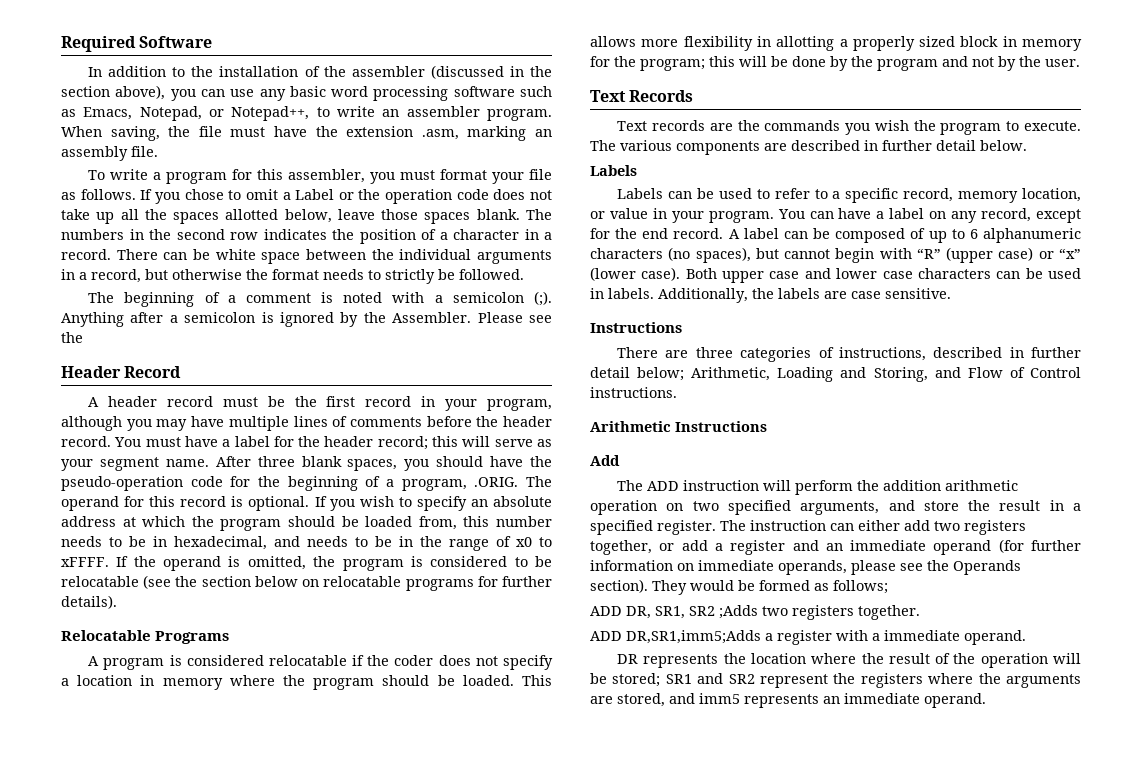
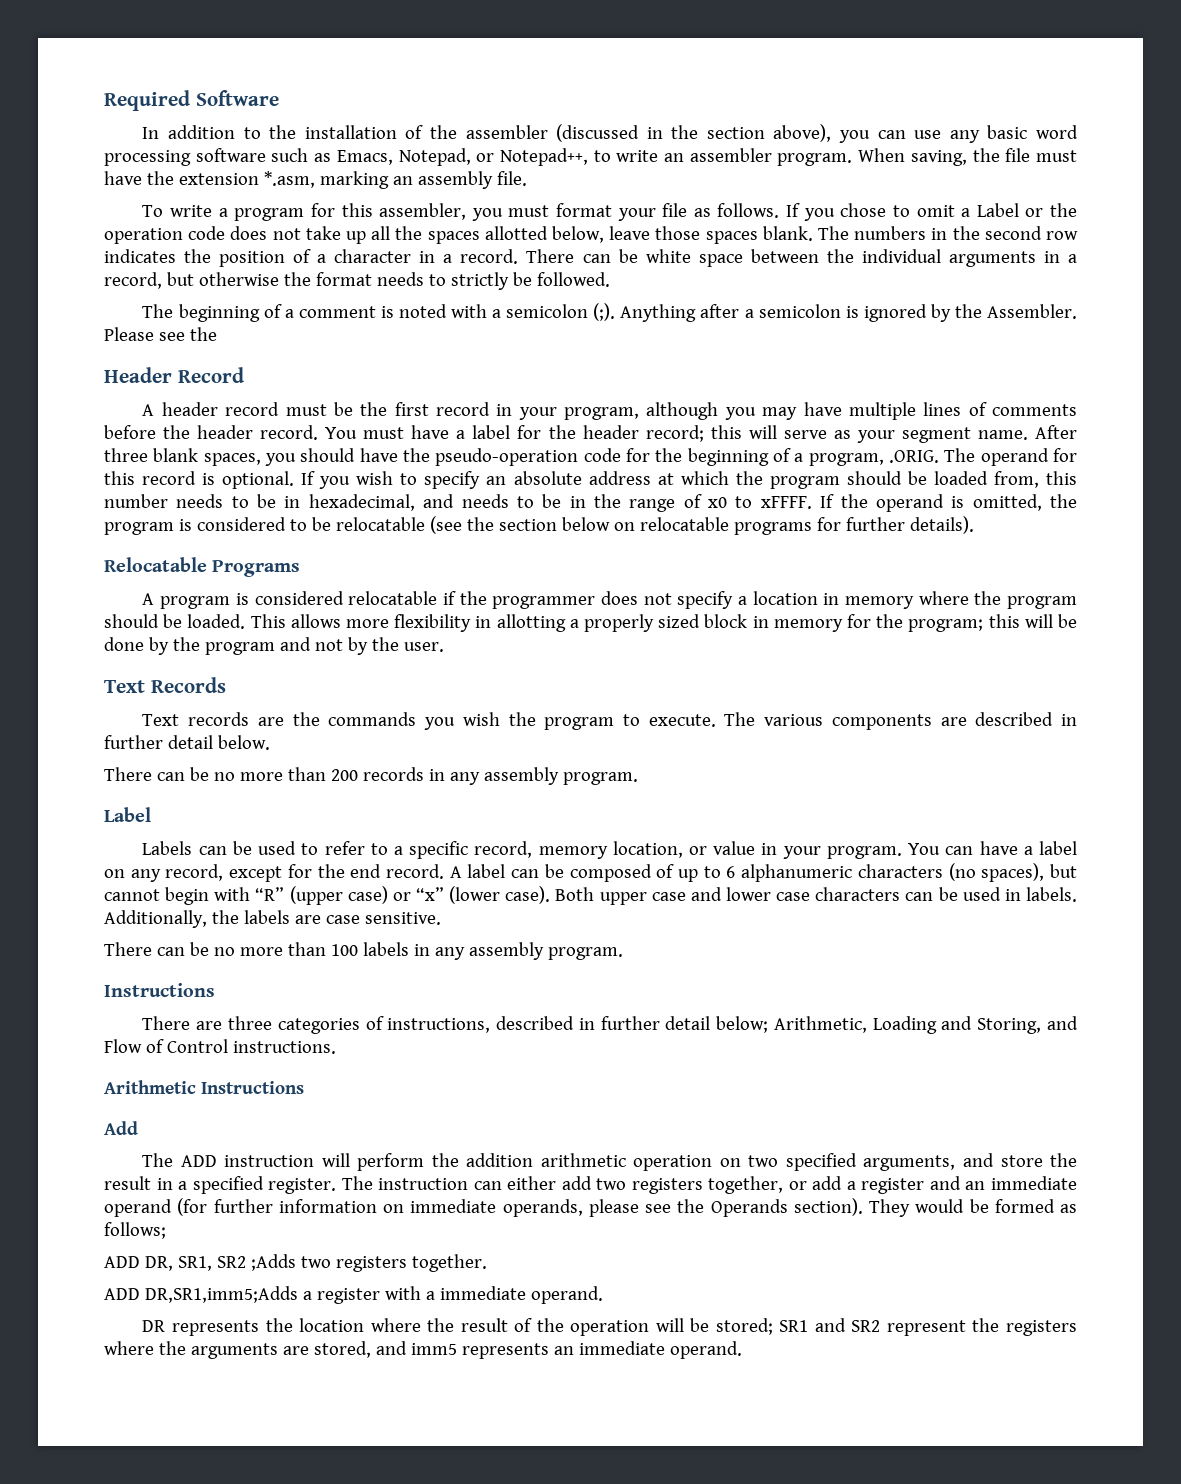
- When saving, the file must have the extension .asm, marking an assembly file.
+ When saving, the file must have the extension *.asm, marking an assembly file.
- A program is considered relocatable if the coder does not specify a location in memory where the program should be loaded.
+ A program is considered relocatable if the programmer does not specify a location in memory where the program should be loaded.
  The various components are described in further detail below.
- Labels
+ There can be no more than 200 records in any assembly program.
+ Label
+ There can be no more than 100 labels in any assembly program.

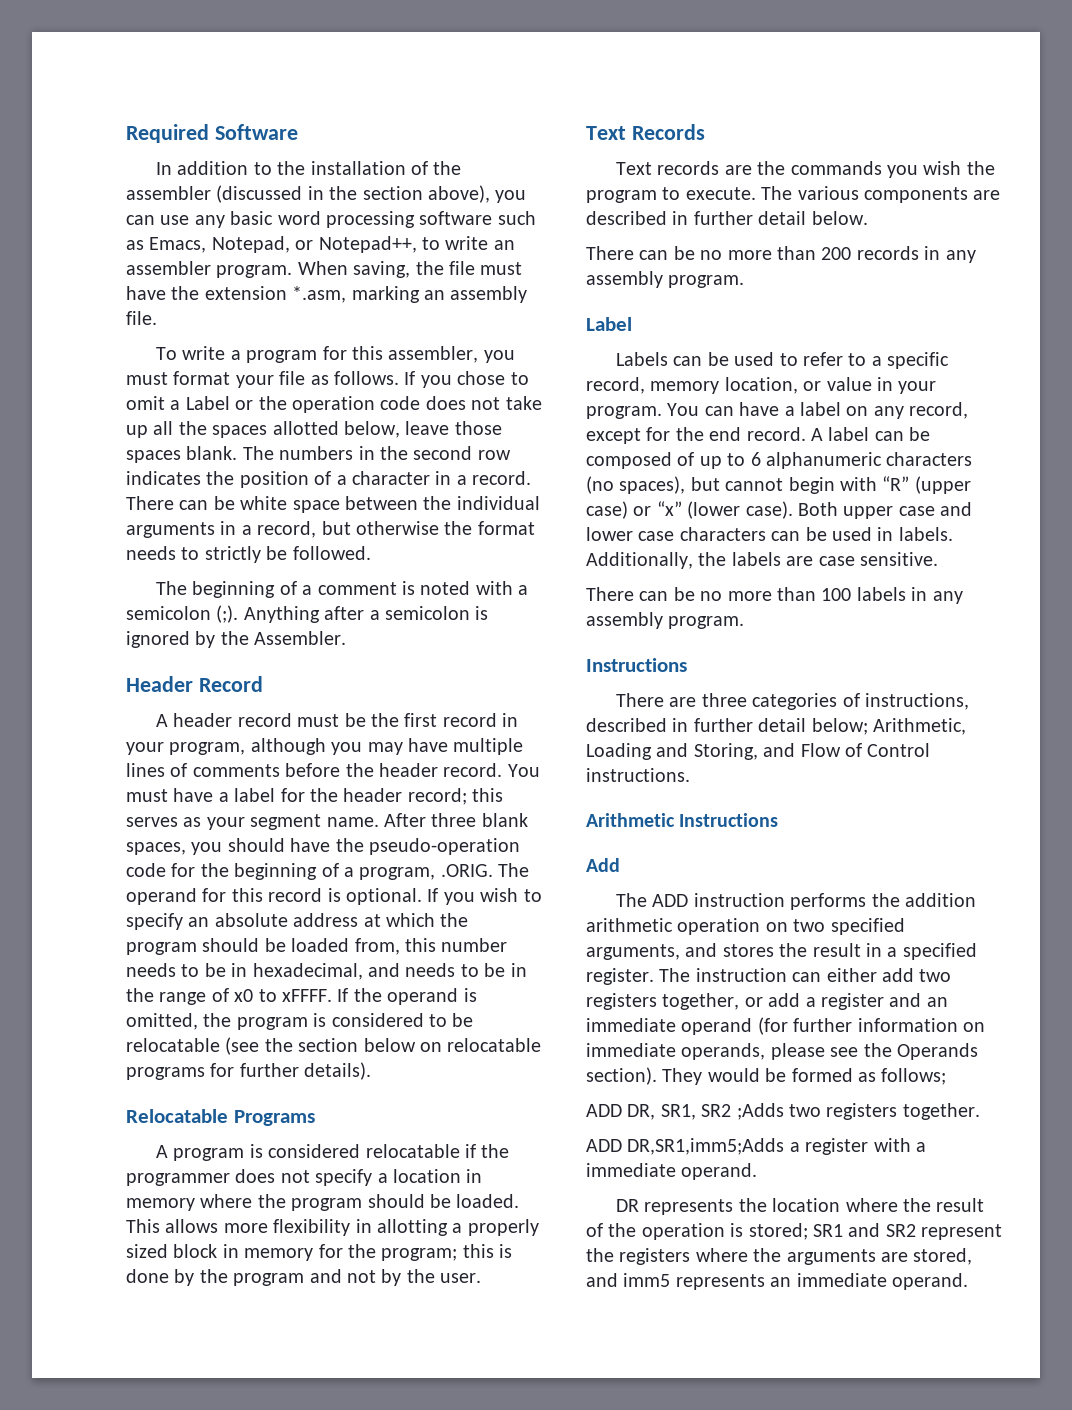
- Please see the
- You must have a label for the header record; this will serve as your segment name.
+ You must have a label for the header record; this serves as your segment name.
- This allows more flexibility in allotting a properly sized block in memory for the program; this will be done by the program and not by the user.
+ This allows more flexibility in allotting a properly sized block in memory for the program; this is done by the program and not by the user.
- The ADD instruction will perform the addition arithmetic operation on two specified arguments, and store the result in a specified register.
+ The ADD instruction performs the addition arithmetic operation on two specified arguments, and stores the result in a specified register.
- DR represents the location where the result of the operation will be stored; SR1 and SR2 represent the registers where the arguments are stored, and imm5 represents an immediate operand.
+ DR represents the location where the result of the operation is stored; SR1 and SR2 represent the registers where the arguments are stored, and imm5 represents an immediate operand.

